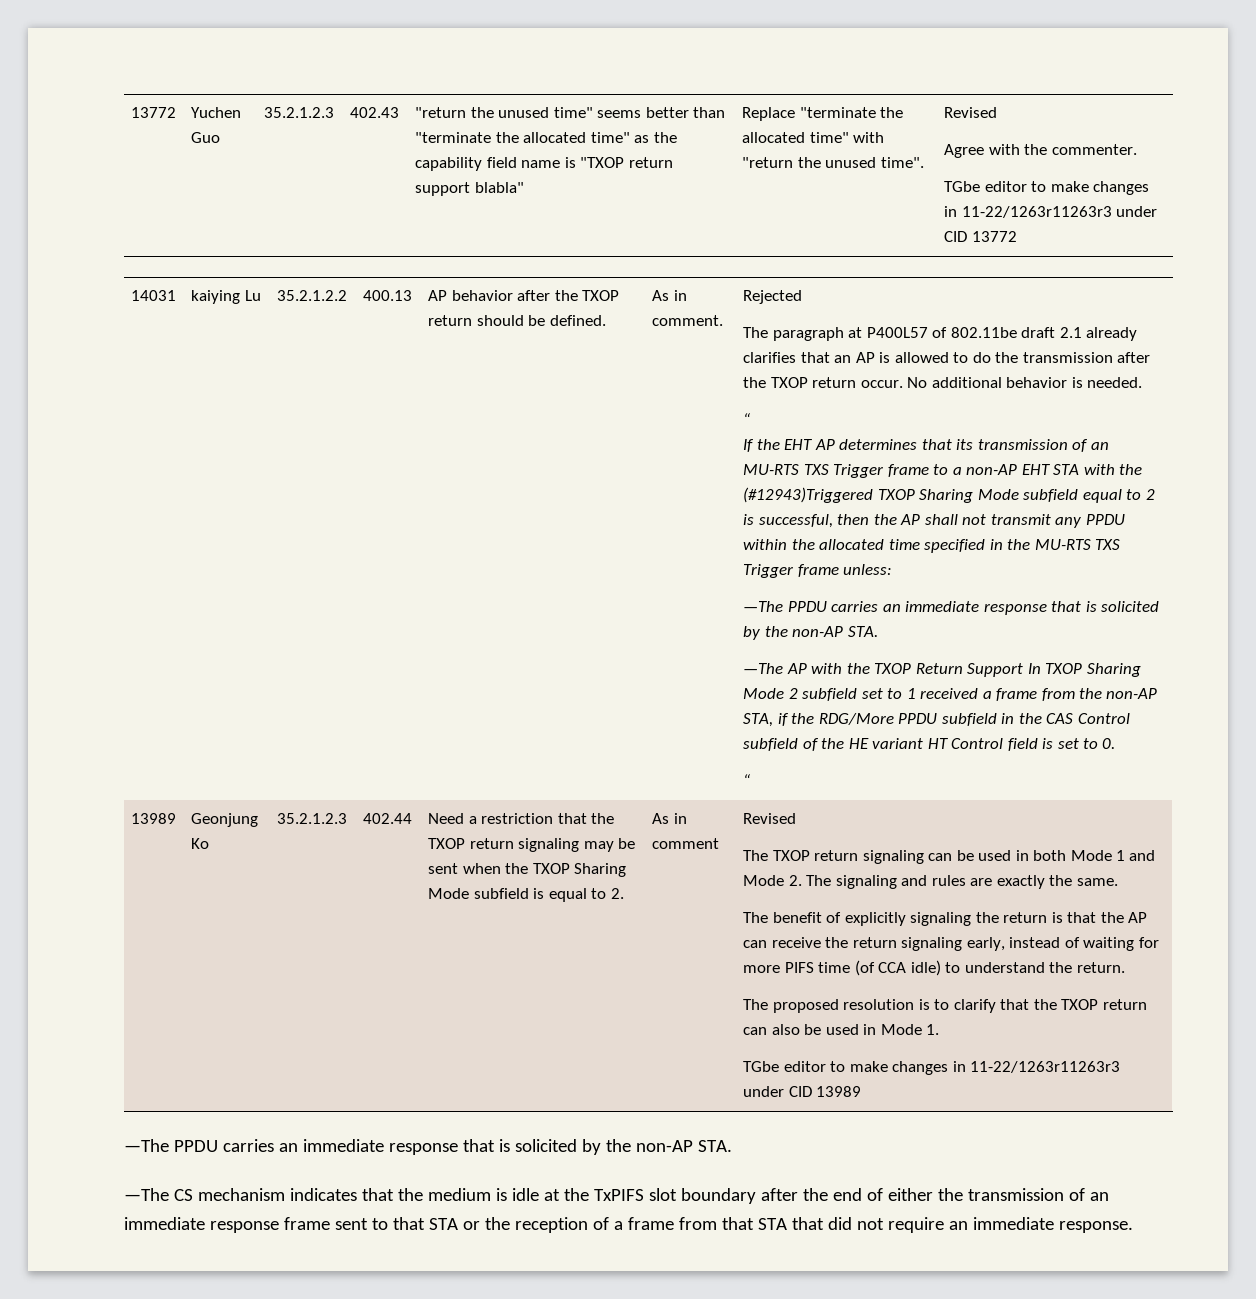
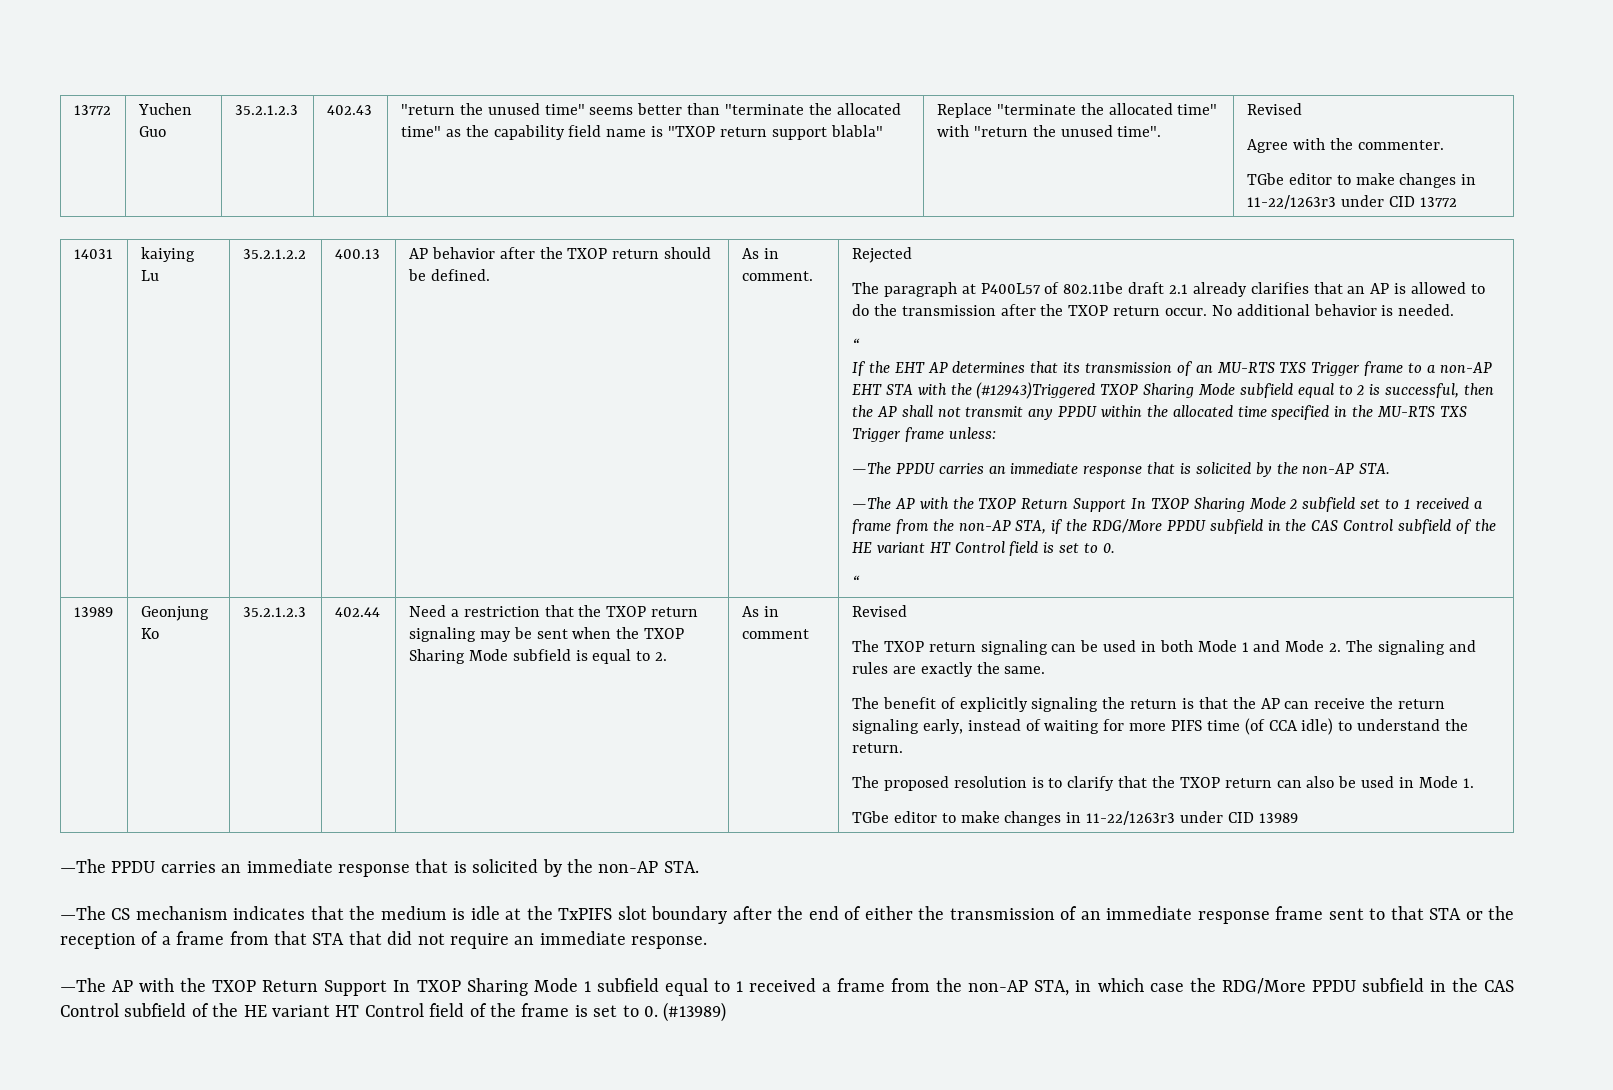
- TGbe editor to make changes in 11-22/1263r11263r3 under CID 13772
+ TGbe editor to make changes in 11-22/1263r3 under CID 13772
- TGbe editor to make changes in 11-22/1263r11263r3 under CID 13989
+ TGbe editor to make changes in 11-22/1263r3 under CID 13989
+ —The AP with the TXOP Return Support In TXOP Sharing Mode 1 subfield equal to 1 received a frame from the non-AP STA, in which case the RDG/More PPDU subfield in the CAS Control subfield of the HE variant HT Control field of the frame is set to 0. (#13989)

